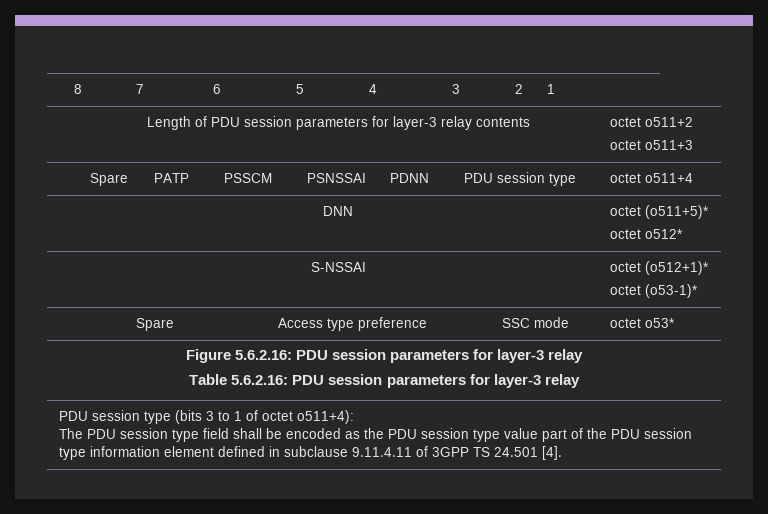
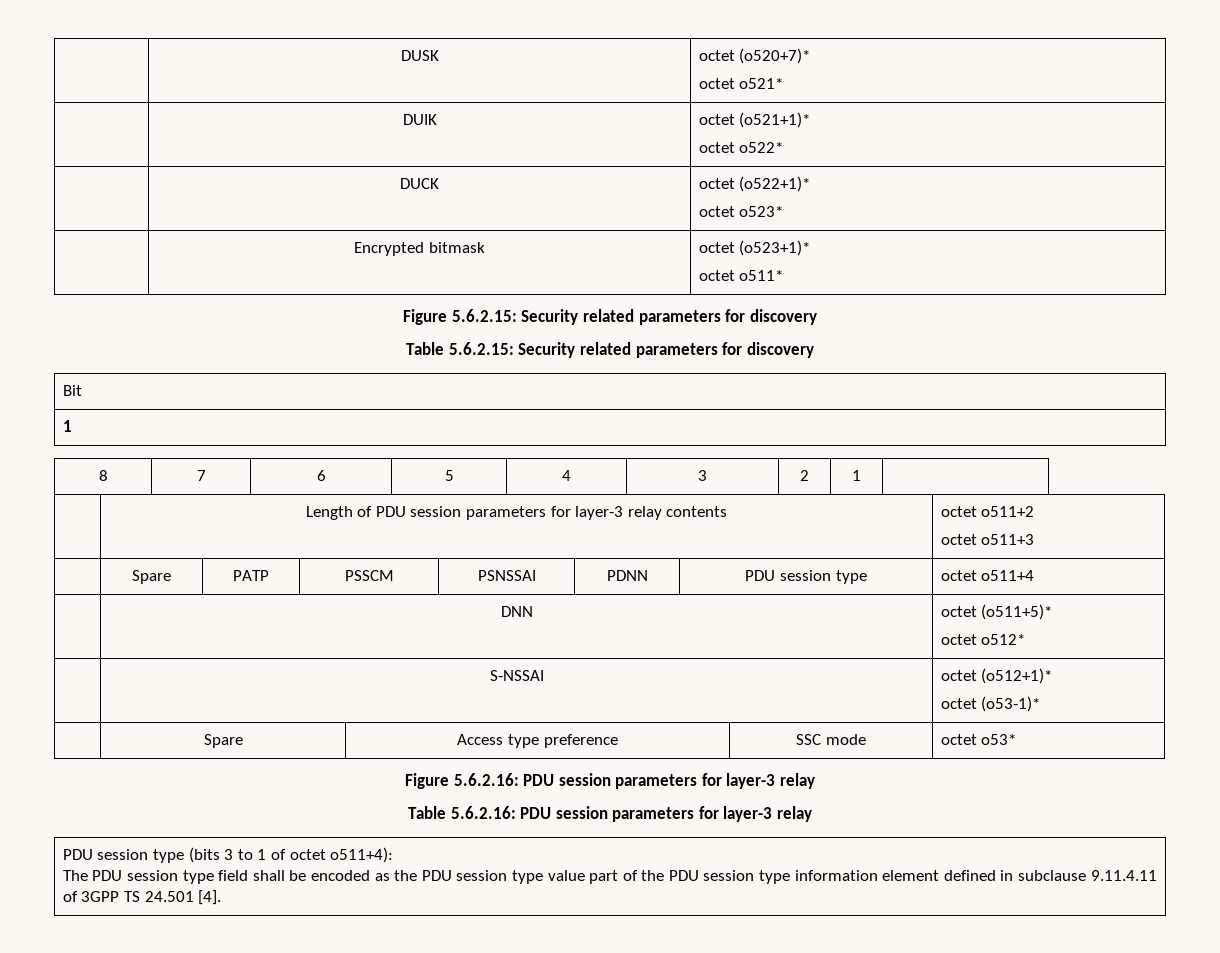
+ | DUSK | octet (o520+7)*
+ octet o521*
+ | DUIK | octet (o521+1)*
+ octet o522*
+ | DUCK | octet (o522+1)*
+ octet o523*
+ | Encrypted bitmask | octet (o523+1)*
+ octet o511*
+ Figure 5.6.2.15: Security related parameters for discovery
+ Table 5.6.2.15: Security related parameters for discovery
+ Bit
+ 1

